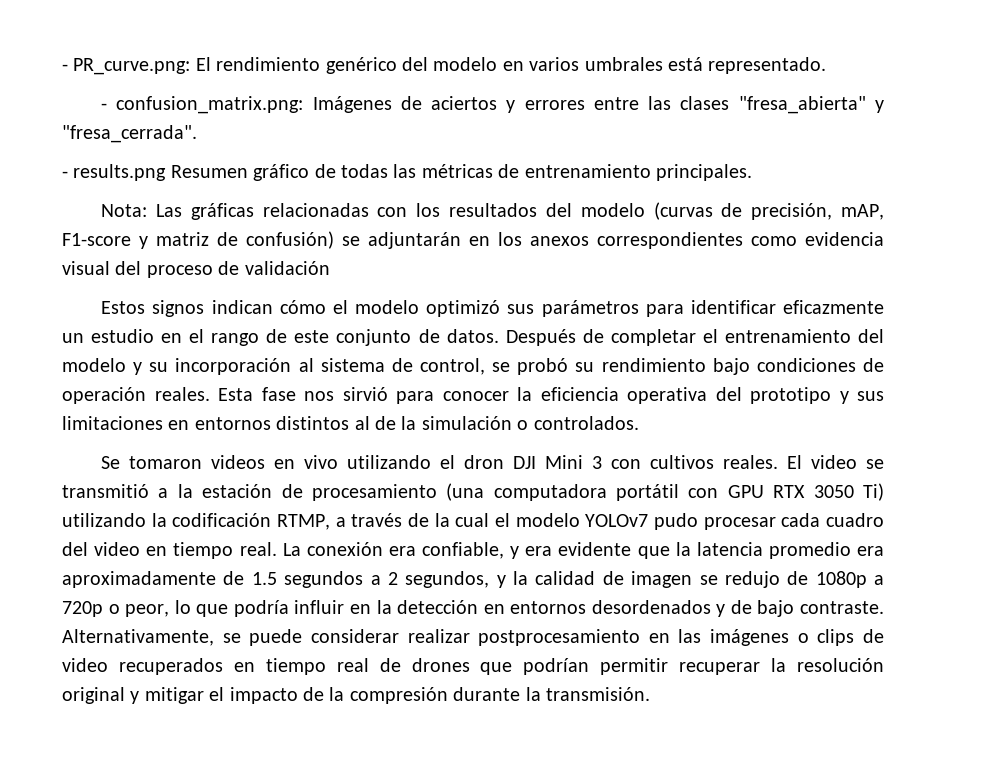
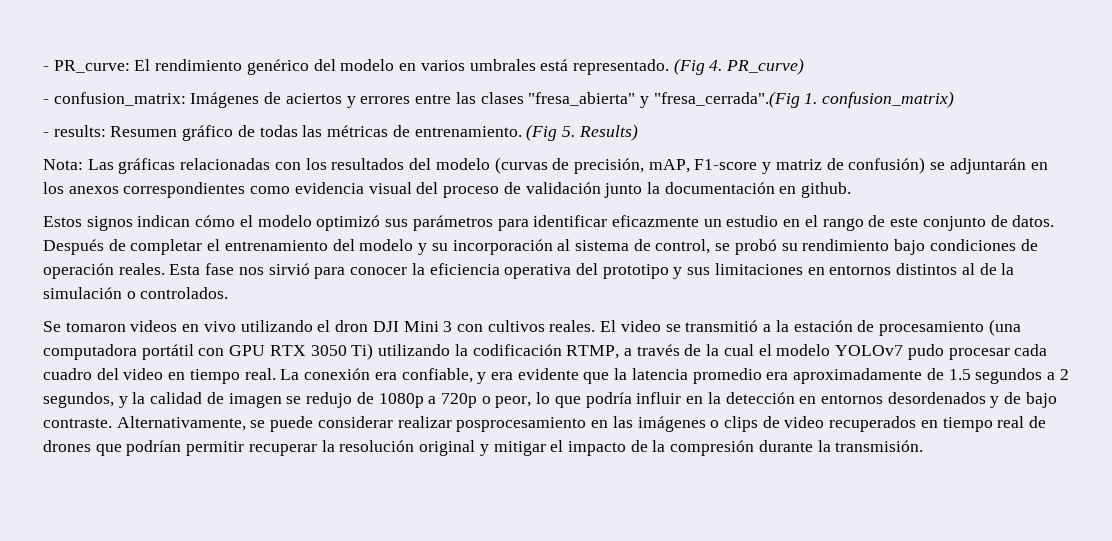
- - PR_curve.png: El rendimiento genérico del modelo en varios umbrales está representado.
- - confusion_matrix.png: Imágenes de aciertos y errores entre las clases "fresa_abierta" y "fresa_cerrada".
- - results.png Resumen gráfico de todas las métricas de entrenamiento principales.
+ - PR_curve: El rendimiento genérico del modelo en varios umbrales está representado. (Fig 4. PR_curve)
+ - confusion_matrix: Imágenes de aciertos y errores entre las clases "fresa_abierta" y "fresa_cerrada".(Fig 1. confusion_matrix)
+ - results: Resumen gráfico de todas las métricas de entrenamiento. (Fig 5. Results)
- Nota: Las gráficas relacionadas con los resultados del modelo (curvas de precisión, mAP, F1-score y matriz de confusión) se adjuntarán en los anexos correspondientes como evidencia visual del proceso de validación
+ Nota: Las gráficas relacionadas con los resultados del modelo (curvas de precisión, mAP, F1-score y matriz de confusión) se adjuntarán en los anexos correspondientes como evidencia visual del proceso de validación junto la documentación en github.
- Alternativamente, se puede considerar realizar postprocesamiento en las imágenes o clips de video recuperados en tiempo real de drones que podrían permitir recuperar la resolución original y mitigar el impacto de la compresión durante la transmisión.
+ Alternativamente, se puede considerar realizar posprocesamiento en las imágenes o clips de video recuperados en tiempo real de drones que podrían permitir recuperar la resolución original y mitigar el impacto de la compresión durante la transmisión.

